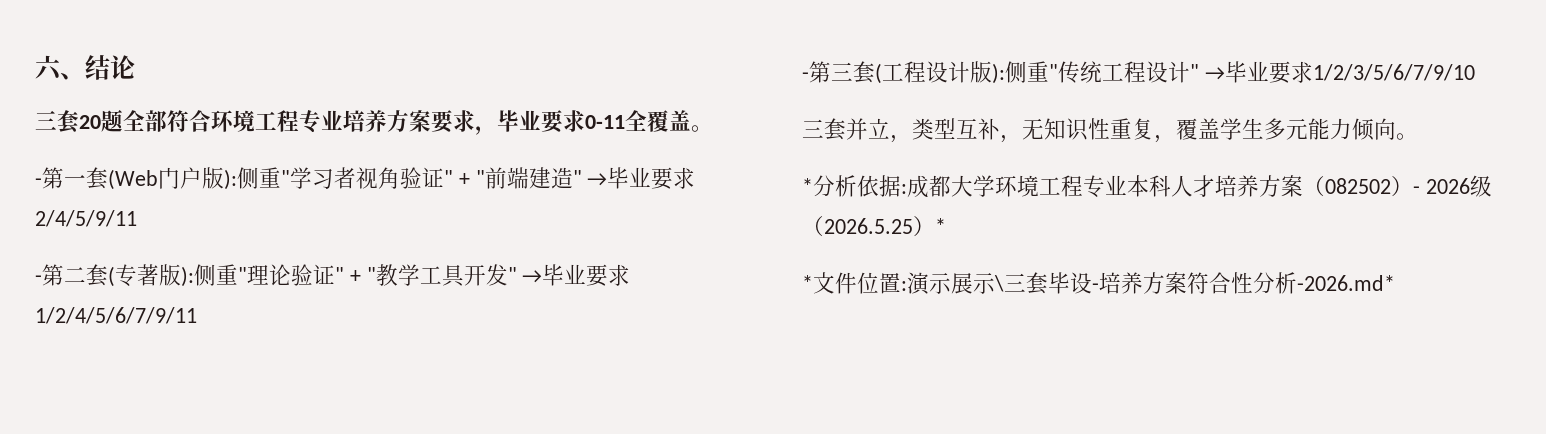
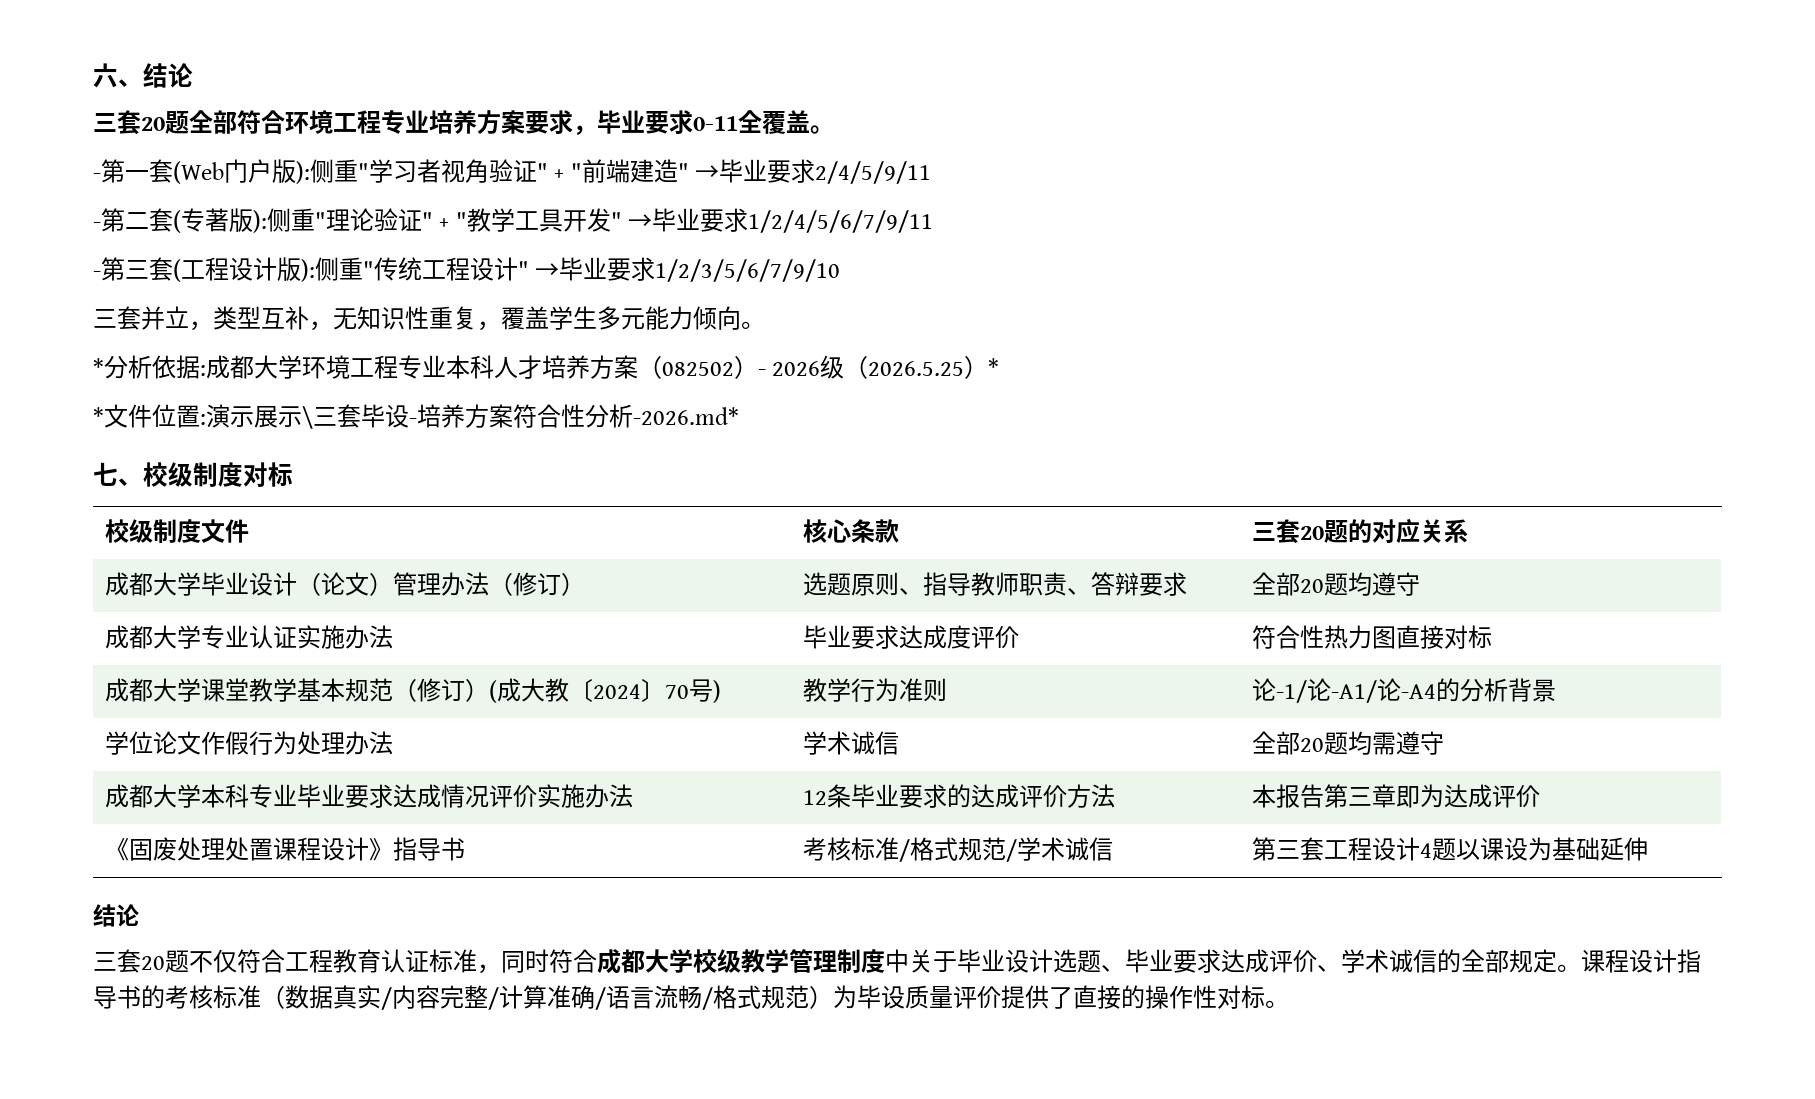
+ 七、校级制度对标
+ 校级制度文件 | 核心条款 | 三套20题的对应关系
+ 成都大学毕业设计（论文）管理办法（修订） | 选题原则、指导教师职责、答辩要求 | 全部20题均遵守
+ 成都大学专业认证实施办法 | 毕业要求达成度评价 | 符合性热力图直接对标
+ 成都大学课堂教学基本规范（修订）(成大教〔2024〕70号) | 教学行为准则 | 论-1/论-A1/论-A4的分析背景
+ 学位论文作假行为处理办法 | 学术诚信 | 全部20题均需遵守
+ 成都大学本科专业毕业要求达成情况评价实施办法 | 12条毕业要求的达成评价方法 | 本报告第三章即为达成评价
+ 《固废处理处置课程设计》指导书 | 考核标准/格式规范/学术诚信 | 第三套工程设计4题以课设为基础延伸
+ 结论
+ 三套20题不仅符合工程教育认证标准，同时符合成都大学校级教学管理制度中关于毕业设计选题、毕业要求达成评价、学术诚信的全部规定。课程设计指导书的考核标准（数据真实/内容完整/计算准确/语言流畅/格式规范）为毕设质量评价提供了直接的操作性对标。

